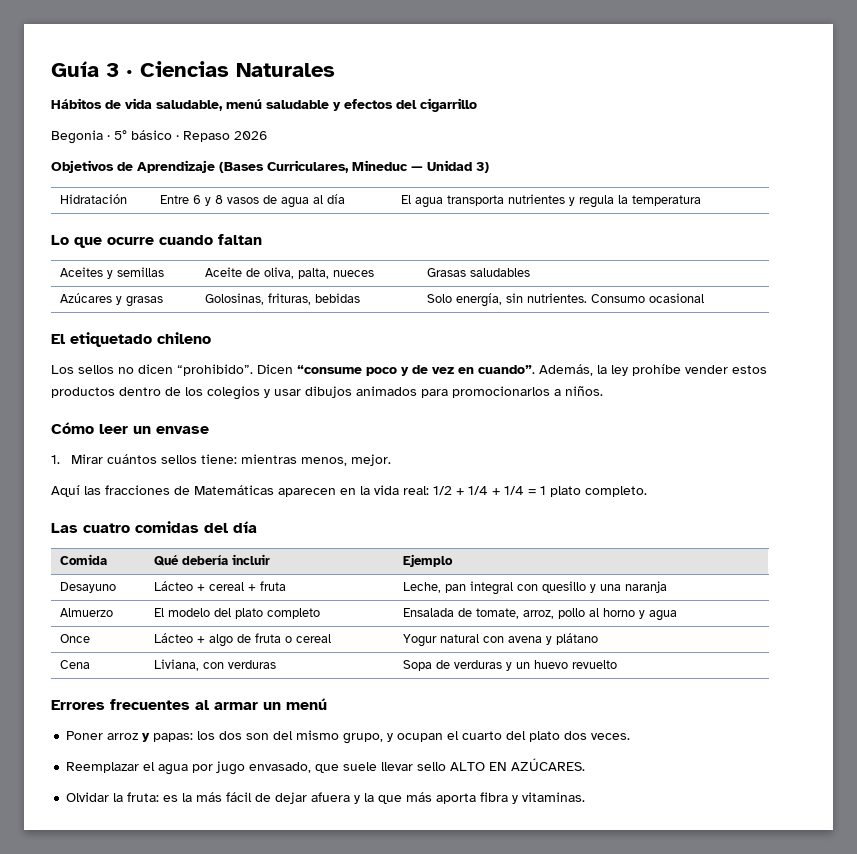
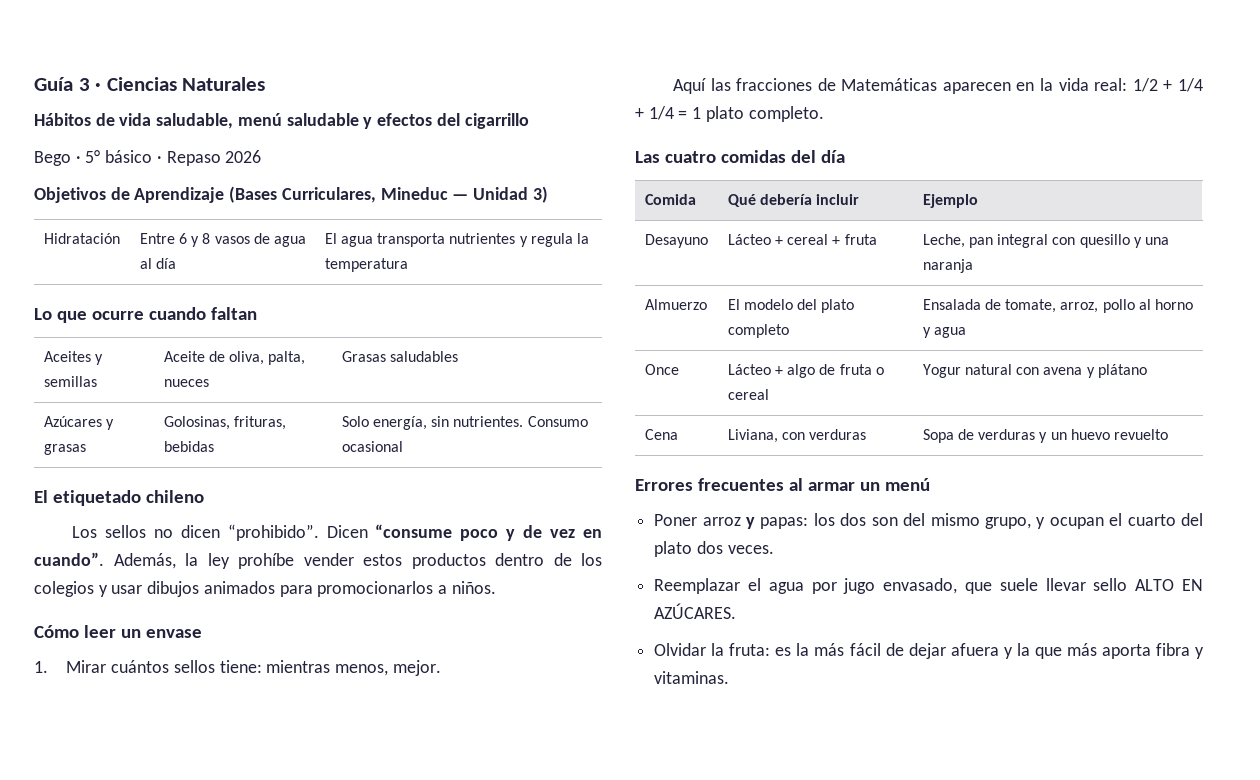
- Begonia · 5° básico · Repaso 2026
+ Bego · 5° básico · Repaso 2026

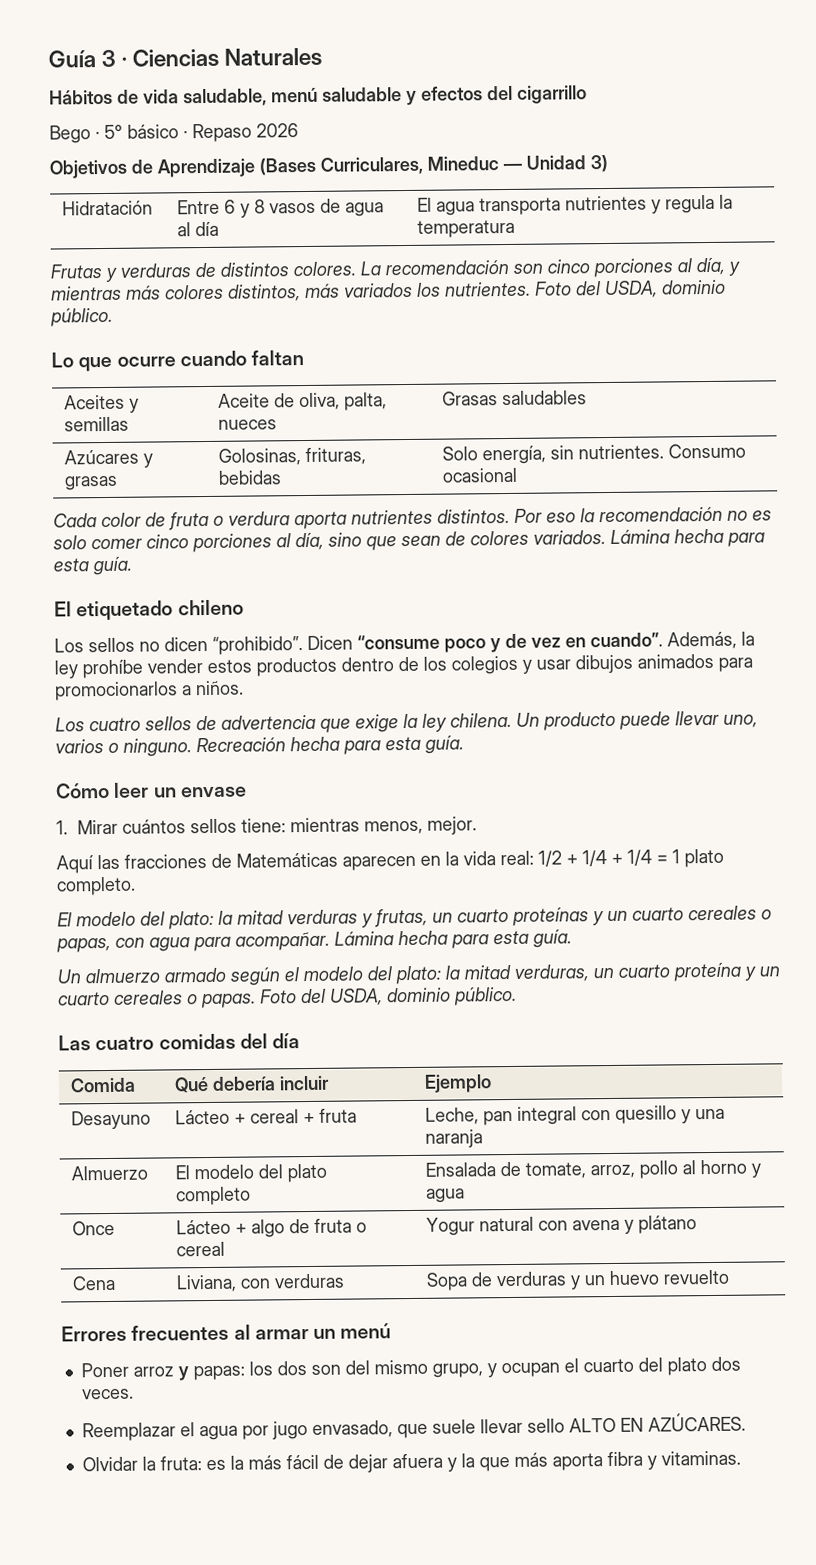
+ Frutas y verduras de distintos colores. La recomendación son cinco porciones al día, y mientras más colores distintos, más variados los nutrientes. Foto del USDA, dominio público.
+ Cada color de fruta o verdura aporta nutrientes distintos. Por eso la recomendación no es solo comer cinco porciones al día, sino que sean de colores variados. Lámina hecha para esta guía.
+ Los cuatro sellos de advertencia que exige la ley chilena. Un producto puede llevar uno, varios o ninguno. Recreación hecha para esta guía.
+ El modelo del plato: la mitad verduras y frutas, un cuarto proteínas y un cuarto cereales o papas, con agua para acompañar. Lámina hecha para esta guía.
+ Un almuerzo armado según el modelo del plato: la mitad verduras, un cuarto proteína y un cuarto cereales o papas. Foto del USDA, dominio público.

